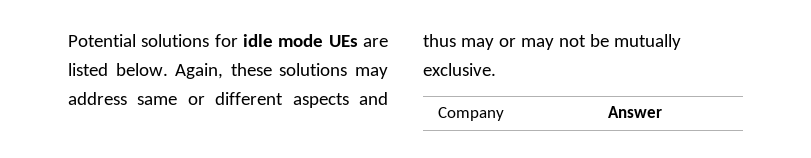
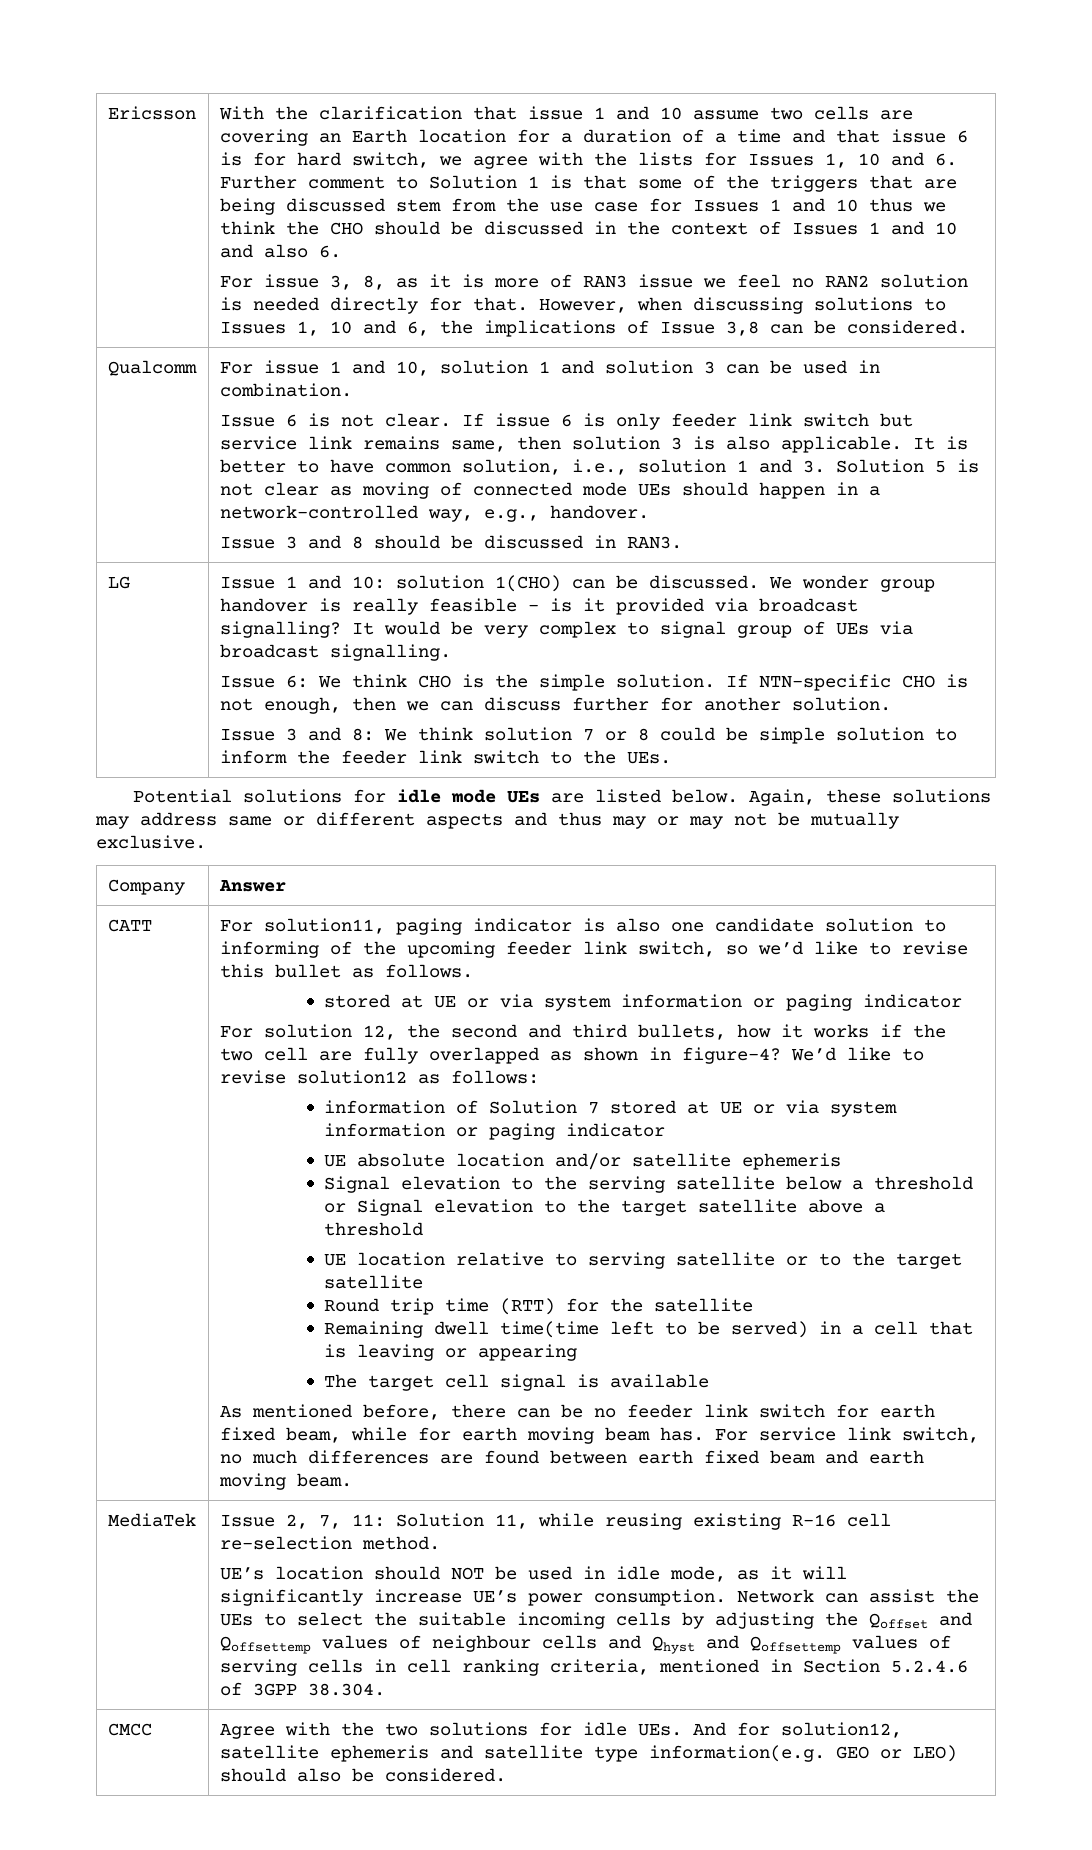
+ Ericsson | With the clarification that issue 1 and 10 assume two cells are covering an Earth location for a duration of a time and that issue 6 is for hard switch, we agree with the lists for Issues 1, 10 and 6. Further comment to Solution 1 is that some of the triggers that are being discussed stem from the use case for Issues 1 and 10 thus we think the CHO should be discussed in the context of Issues 1 and 10 and also 6.
+ For issue 3, 8, as it is more of RAN3 issue we feel no RAN2 solution is needed directly for that. However, when discussing solutions to Issues 1, 10 and 6, the implications of Issue 3,8 can be considered.
+ Qualcomm | For issue 1 and 10, solution 1 and solution 3 can be used in combination.
+ Issue 6 is not clear. If issue 6 is only feeder link switch but service link remains same, then solution 3 is also applicable. It is better to have common solution, i.e., solution 1 and 3. Solution 5 is not clear as moving of connected mode UEs should happen in a network-controlled way, e.g., handover.
+ Issue 3 and 8 should be discussed in RAN3.
+ LG | Issue 1 and 10: solution 1(CHO) can be discussed. We wonder group handover is really feasible - is it provided via broadcast signalling? It would be very complex to signal group of UEs via broadcast signalling.
+ Issue 6: We think CHO is the simple solution. If NTN-specific CHO is not enough, then we can discuss further for another solution.
+ Issue 3 and 8: We think solution 7 or 8 could be simple solution to inform the feeder link switch to the UEs.
+ CATT | For solution11, paging indicator is also one candidate solution to informing of the upcoming feeder link switch, so we’d like to revise this bullet as follows.
+ stored at UE or via system information or paging indicator
+ For solution 12, the second and third bullets, how it works if the two cell are fully overlapped as shown in figure-4? We’d like to revise solution12 as follows:
+ information of Solution 7 stored at UE or via system information or paging indicator
+ UE absolute location and/or satellite ephemeris
+ Signal elevation to the serving satellite below a threshold or Signal elevation to the target satellite above a threshold
+ UE location relative to serving satellite or to the target satellite
+ Round trip time (RTT) for the satellite
+ Remaining dwell time(time left to be served) in a cell that is leaving or appearing
+ The target cell signal is available
+ As mentioned before, there can be no feeder link switch for earth fixed beam, while for earth moving beam has. For service link switch, no much differences are found between earth fixed beam and earth moving beam.
+ MediaTek | Issue 2, 7, 11: Solution 11, while reusing existing R-16 cell re-selection method.
+ UE’s location should NOT be used in idle mode, as it will significantly increase UE’s power consumption. Network can assist the UEs to select the suitable incoming cells by adjusting the Qoffset and Qoffsettemp values of neighbour cells and Qhyst and Qoffsettemp values of serving cells in cell ranking criteria, mentioned in Section 5.2.4.6 of 3GPP 38.304.
+ CMCC | Agree with the two solutions for idle UEs. And for solution12, satellite ephemeris and satellite type information(e.g. GEO or LEO) should also be considered.

